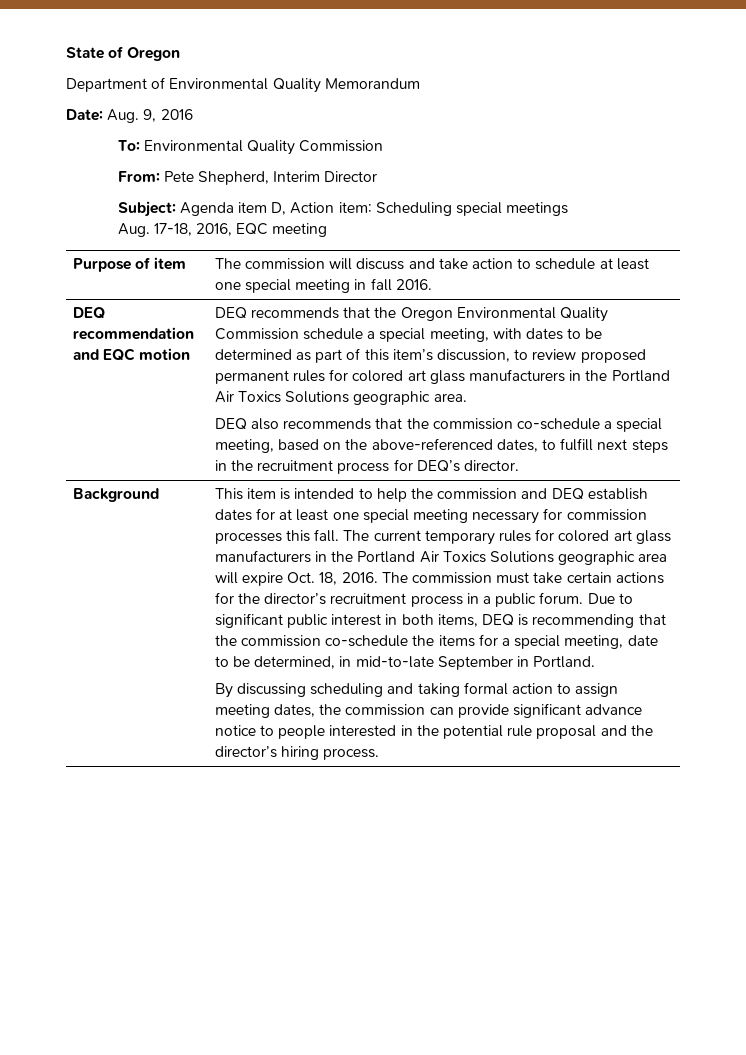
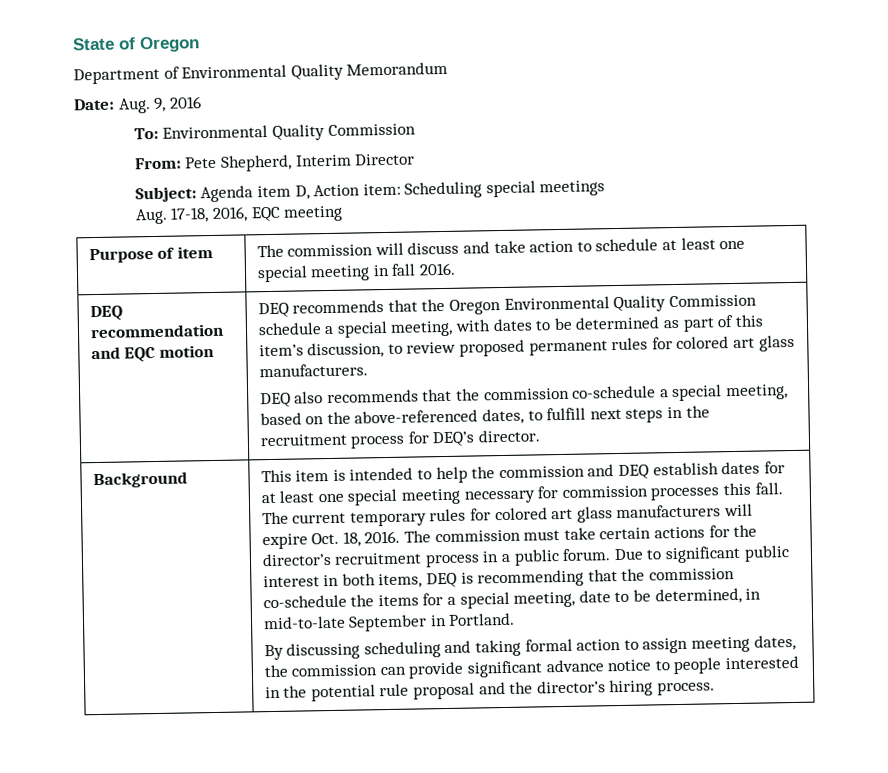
- DEQ recommends that the Oregon Environmental Quality Commission schedule a special meeting, with dates to be determined as part of this item’s discussion, to review proposed permanent rules for colored art glass manufacturers in the Portland Air Toxics Solutions geographic area.
+ DEQ recommends that the Oregon Environmental Quality Commission schedule a special meeting, with dates to be determined as part of this item’s discussion, to review proposed permanent rules for colored art glass manufacturers.
- The current temporary rules for colored art glass manufacturers in the Portland Air Toxics Solutions geographic area will expire Oct. 18, 2016.
+ The current temporary rules for colored art glass manufacturers will expire Oct. 18, 2016.

